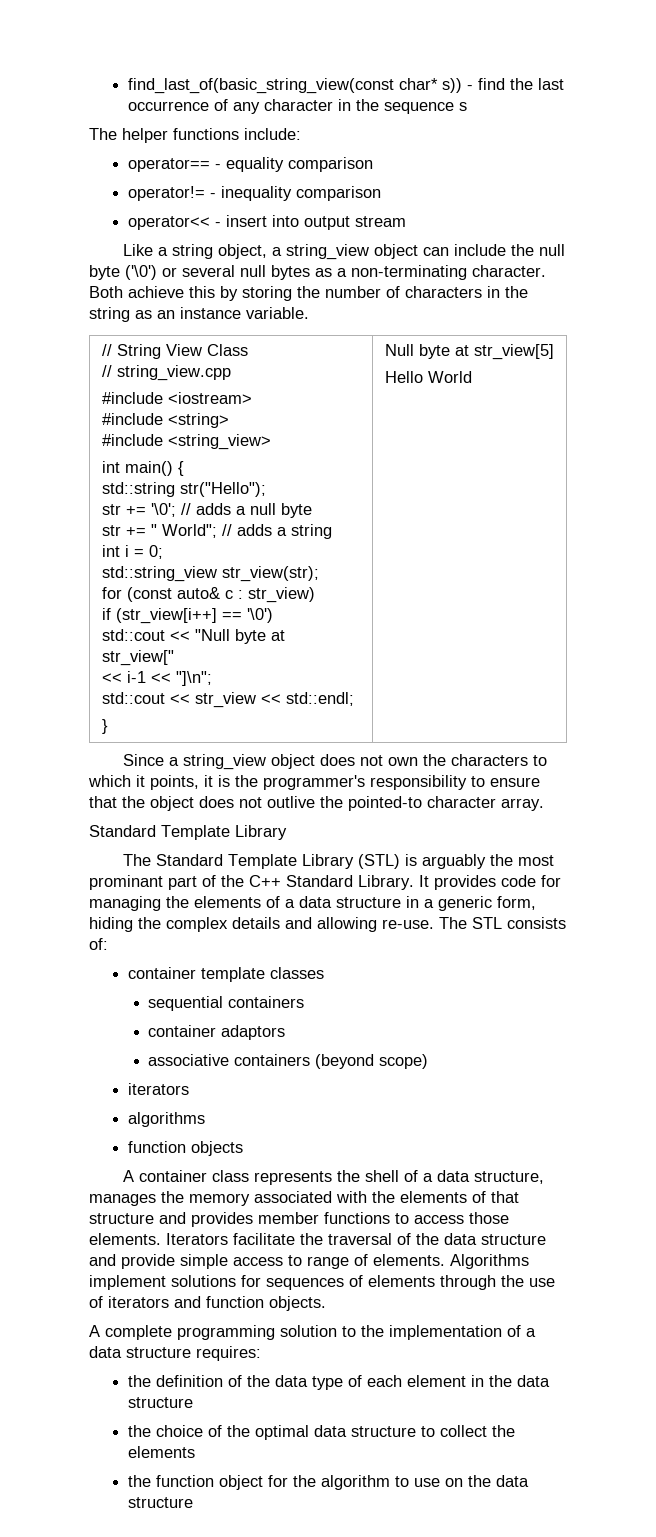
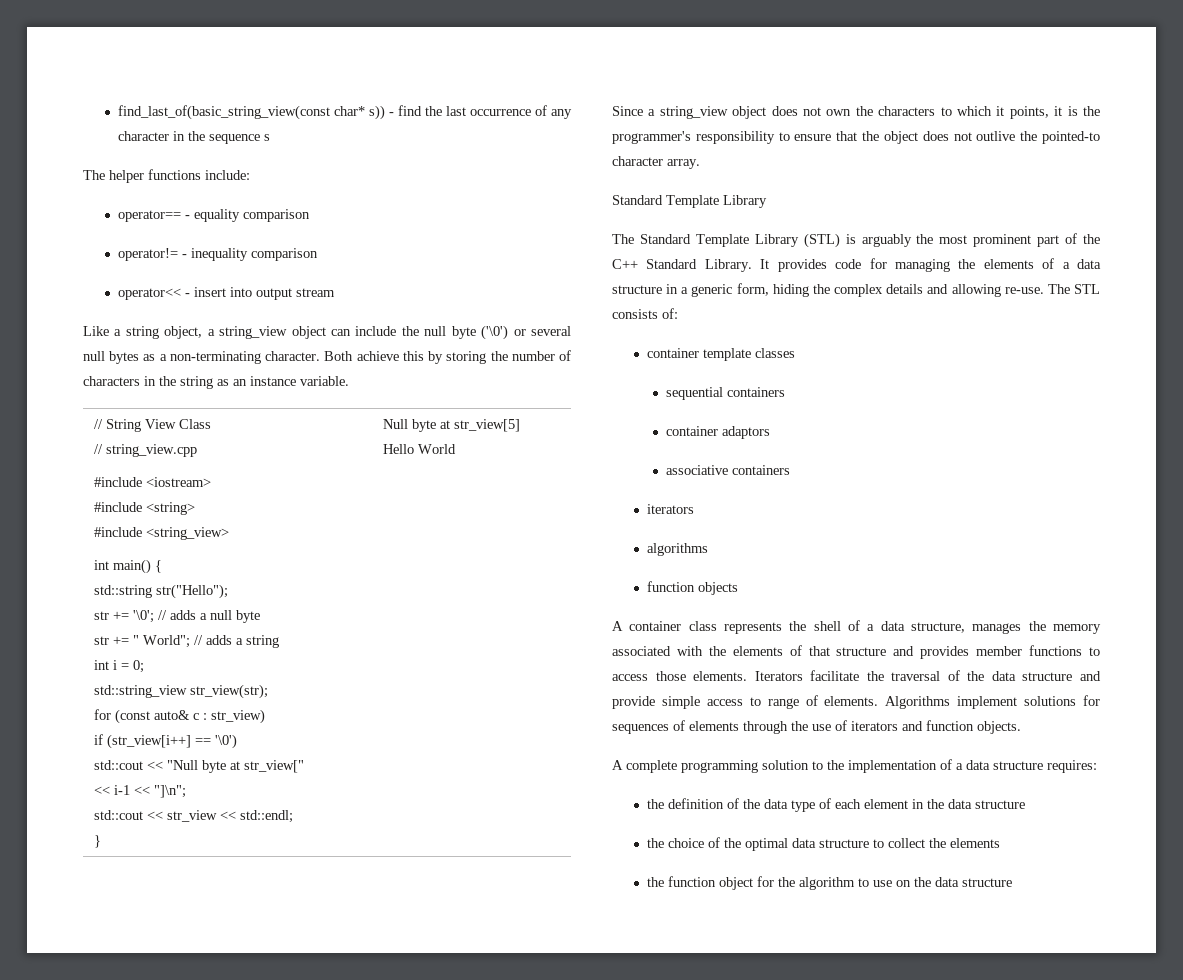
- The Standard Template Library (STL) is arguably the most prominant part of the C++ Standard Library.
+ The Standard Template Library (STL) is arguably the most prominent part of the C++ Standard Library.
- associative containers (beyond scope)
+ associative containers

